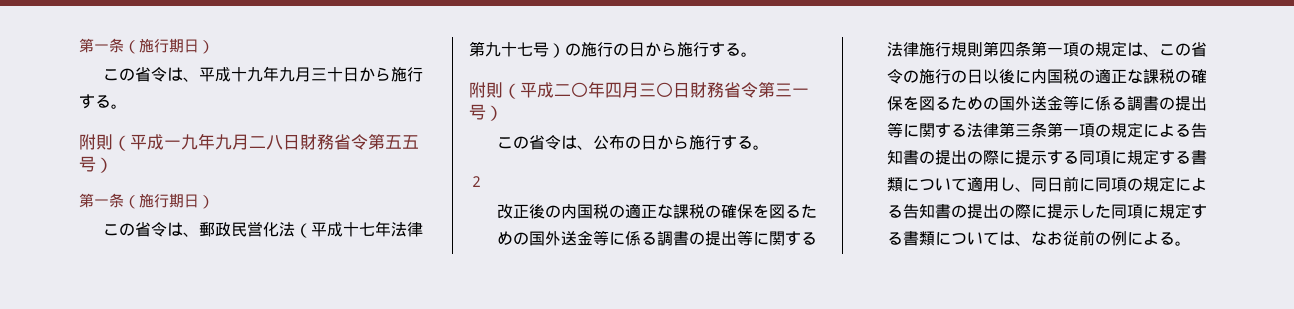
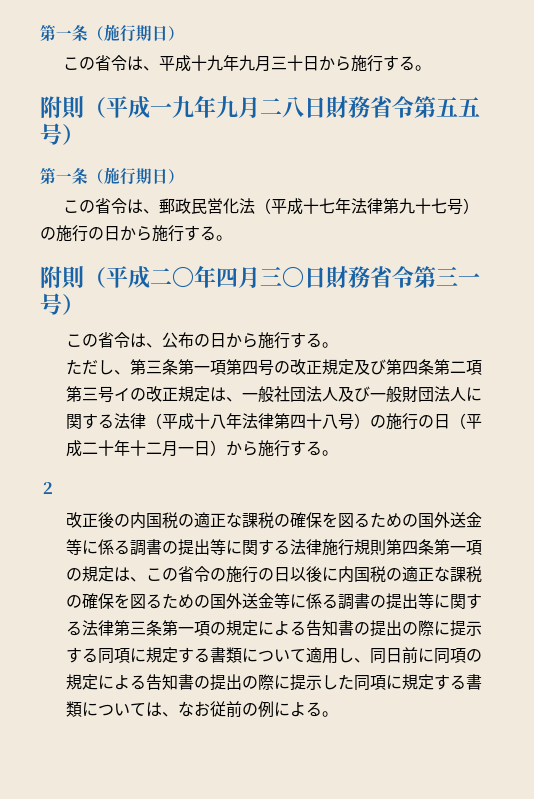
+ ただし、第三条第一項第四号の改正規定及び第四条第二項第三号イの改正規定は、一般社団法人及び一般財団法人に関する法律（平成十八年法律第四十八号）の施行の日（平成二十年十二月一日）から施行する。

